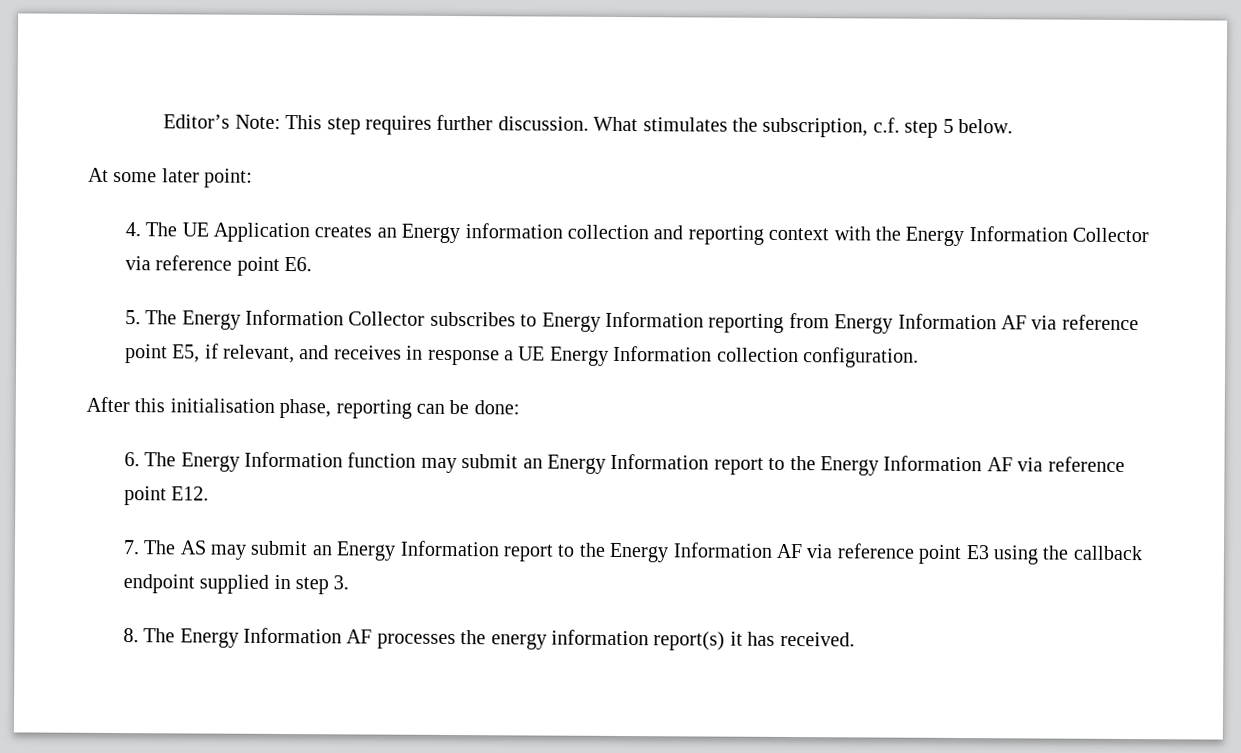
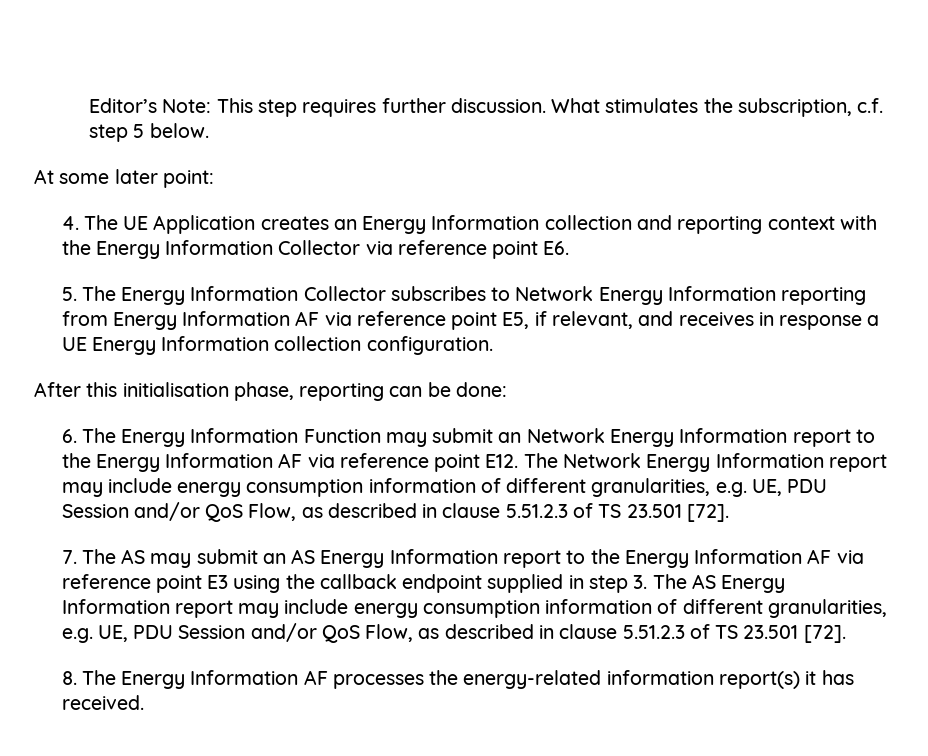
- 4. The UE Application creates an Energy information collection and reporting context with the Energy Information Collector via reference point E6.
+ 4. The UE Application creates an Energy Information collection and reporting context with the Energy Information Collector via reference point E6.
- 5. The Energy Information Collector subscribes to Energy Information reporting from Energy Information AF via reference point E5, if relevant, and receives in response a UE Energy Information collection configuration.
+ 5. The Energy Information Collector subscribes to Network Energy Information reporting from Energy Information AF via reference point E5, if relevant, and receives in response a UE Energy Information collection configuration.
- 6. The Energy Information function may submit an Energy Information report to the Energy Information AF via reference point E12.
+ 6. The Energy Information Function may submit an Network Energy Information report to the Energy Information AF via reference point E12. The Network Energy Information report may include energy consumption information of different granularities, e.g. UE, PDU Session and/or QoS Flow, as described in clause 5.51.2.3 of TS 23.501 [72].
- 7. The AS may submit an Energy Information report to the Energy Information AF via reference point E3 using the callback endpoint supplied in step 3.
+ 7. The AS may submit an AS Energy Information report to the Energy Information AF via reference point E3 using the callback endpoint supplied in step 3. The AS Energy Information report may include energy consumption information of different granularities, e.g. UE, PDU Session and/or QoS Flow, as described in clause 5.51.2.3 of TS 23.501 [72].
- 8. The Energy Information AF processes the energy information report(s) it has received.
+ 8. The Energy Information AF processes the energy-related information report(s) it has received.

